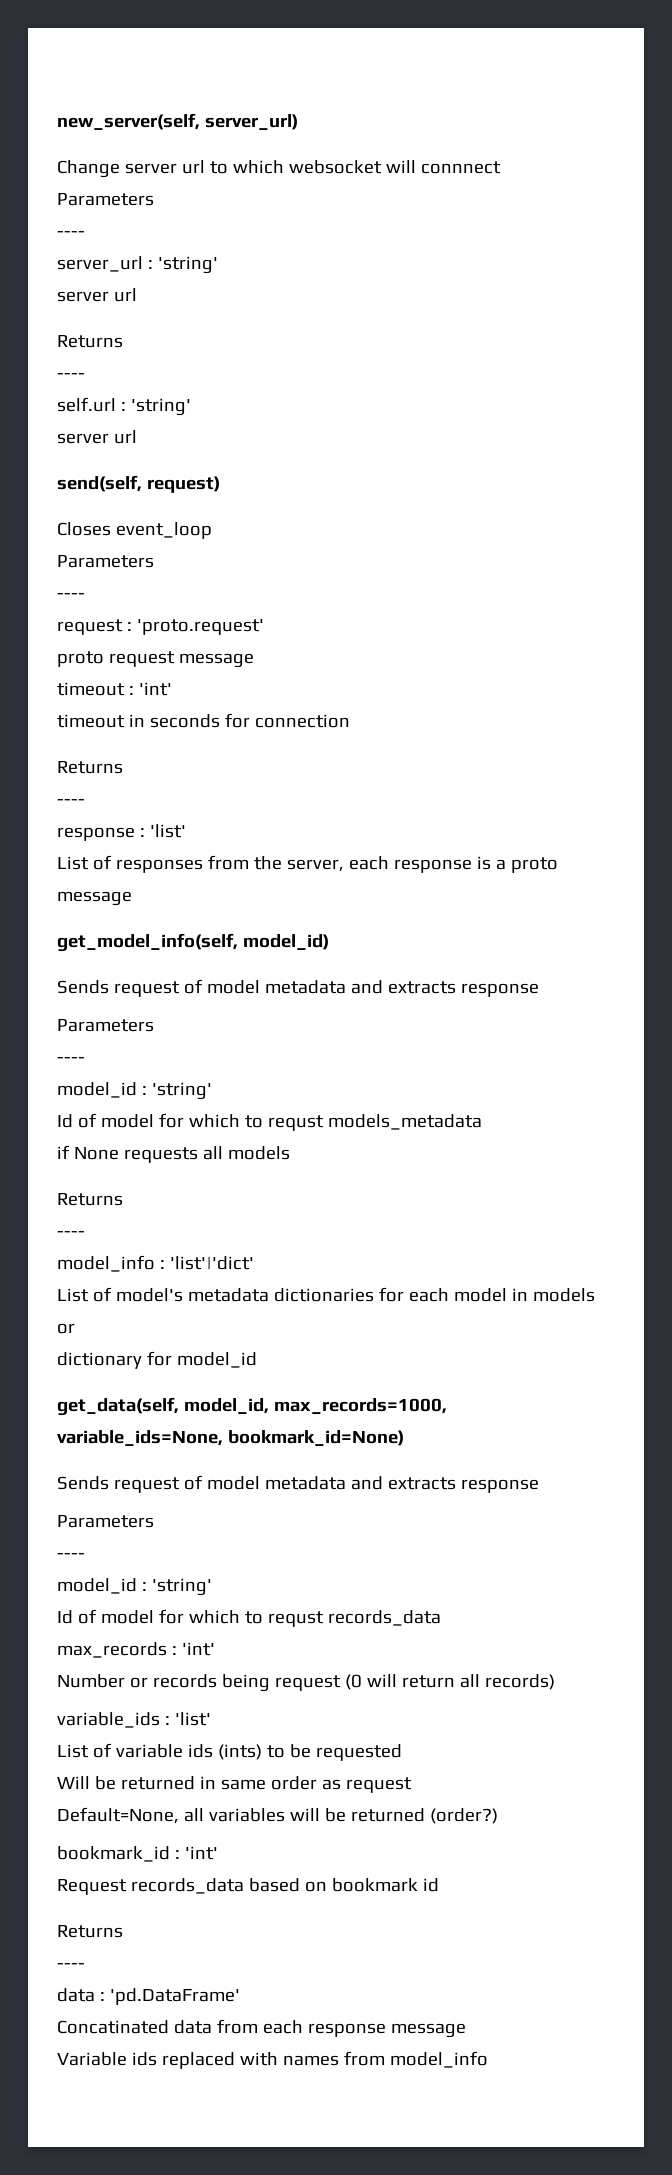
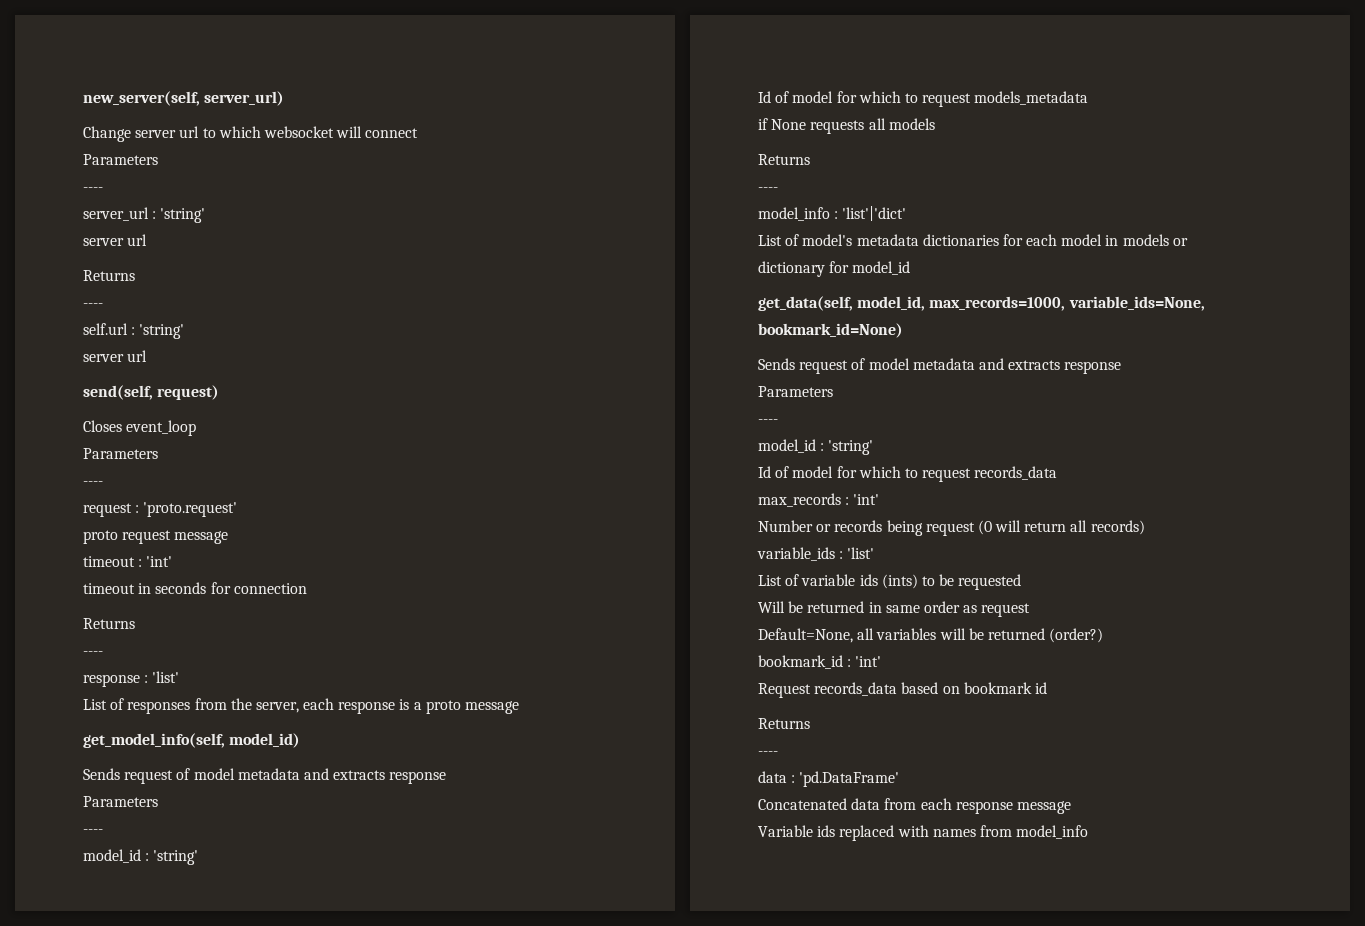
- Change server url to which websocket will connnect
+ Change server url to which websocket will connect
- Id of model for which to requst models_metadata
+ Id of model for which to request models_metadata
- Id of model for which to requst records_data
+ Id of model for which to request records_data
- Concatinated data from each response message
+ Concatenated data from each response message

